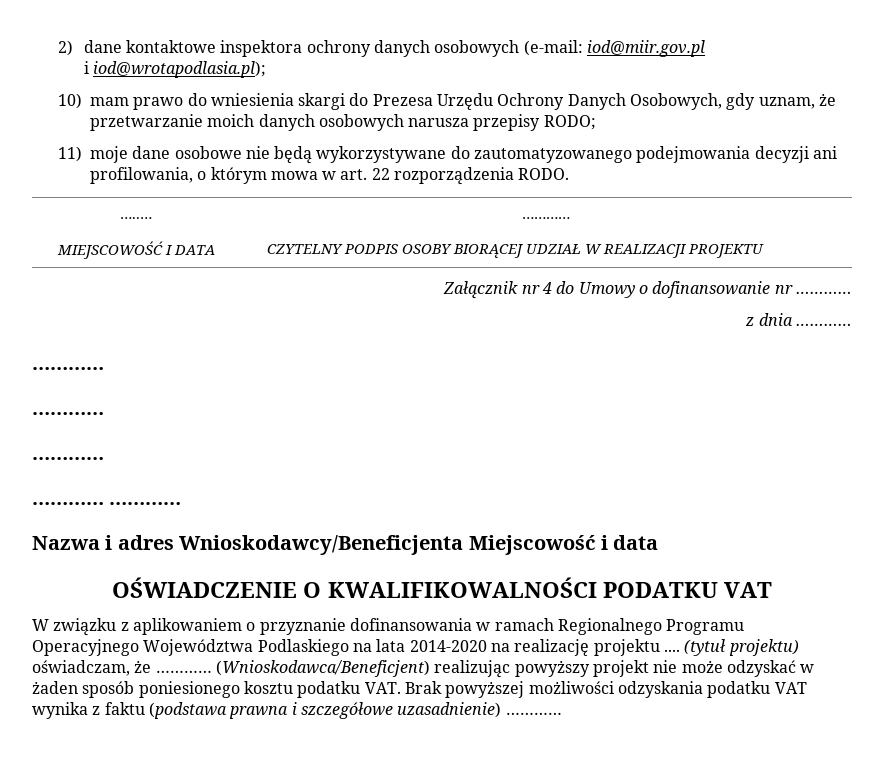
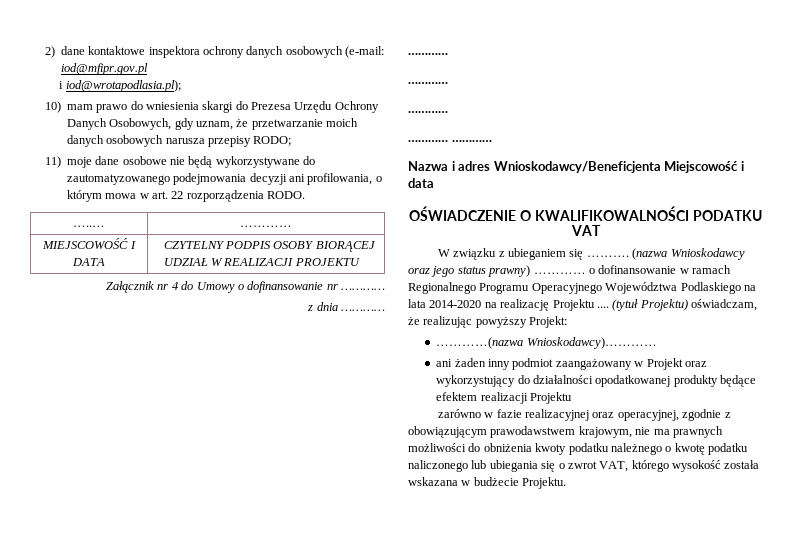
- 2) dane kontaktowe inspektora ochrony danych osobowych (e-mail: iod@miir.gov.pl
+ 2) dane kontaktowe inspektora ochrony danych osobowych (e-mail: iod@mfipr.gov.pl
- W związku z aplikowaniem o przyznanie dofinansowania w ramach Regionalnego Programu Operacyjnego Województwa Podlaskiego na lata 2014-2020 na realizację projektu ....
+ W związku z ubieganiem się ………. (nazwa Wnioskodawcy oraz jego status prawny) ………… o dofinansowanie w ramach Regionalnego Programu Operacyjnego Województwa Podlaskiego na lata 2014-2020 na realizację Projektu ....
- (tytuł projektu) oświadczam, że ………… (Wnioskodawca/Beneficjent) realizując powyższy projekt nie może odzyskać w żaden sposób poniesionego kosztu podatku VAT. Brak powyższej możliwości odzyskania podatku VAT wynika z faktu (podstawa prawna i szczegółowe uzasadnienie) …………
+ (tytuł Projektu) oświadczam, że realizując powyższy Projekt:
+ …………(nazwa Wnioskodawcy)…………
+ ani żaden inny podmiot zaangażowany w Projekt oraz wykorzystujący do działalności opodatkowanej produkty będące efektem realizacji Projektu
+ zarówno w fazie realizacyjnej oraz operacyjnej, zgodnie z obowiązującym prawodawstwem krajowym, nie ma prawnych możliwości do obniżenia kwoty podatku należnego o kwotę podatku naliczonego lub ubiegania się o zwrot VAT, którego wysokość została wskazana w budżecie Projektu.

